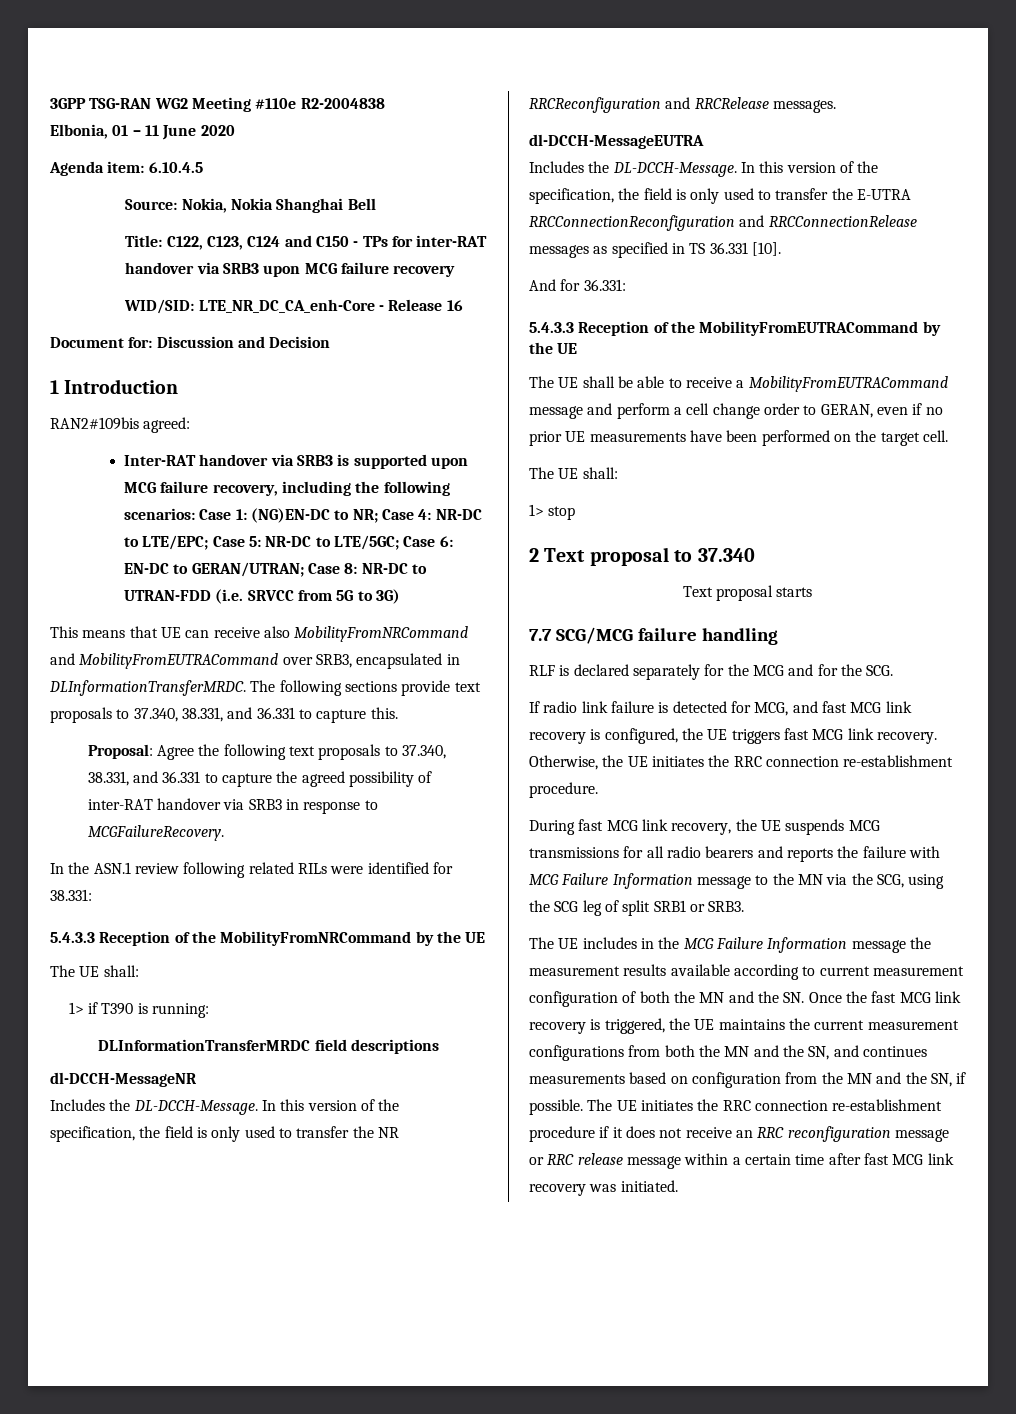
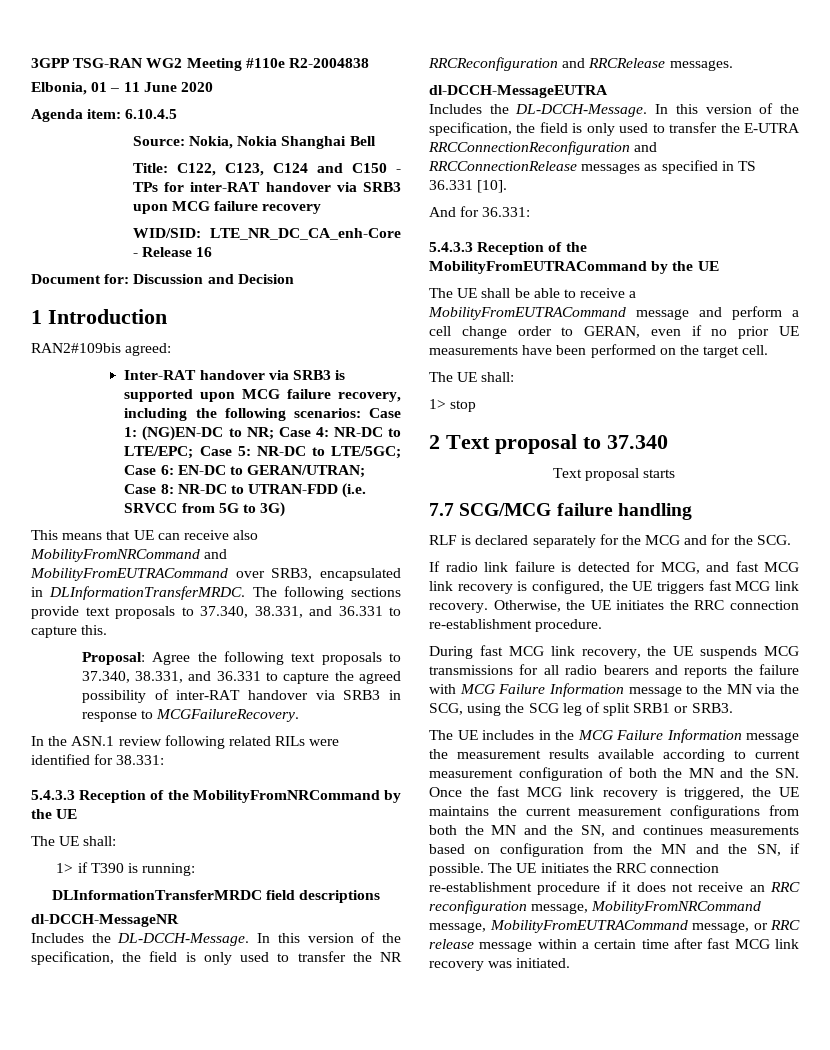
- The UE initiates the RRC connection re-establishment procedure if it does not receive an RRC reconfiguration message or RRC release message within a certain time after fast MCG link recovery was initiated.
+ The UE initiates the RRC connection re-establishment procedure if it does not receive an RRC reconfiguration message, MobilityFromNRCommand message, MobilityFromEUTRACommand message, or RRC release message within a certain time after fast MCG link recovery was initiated.

